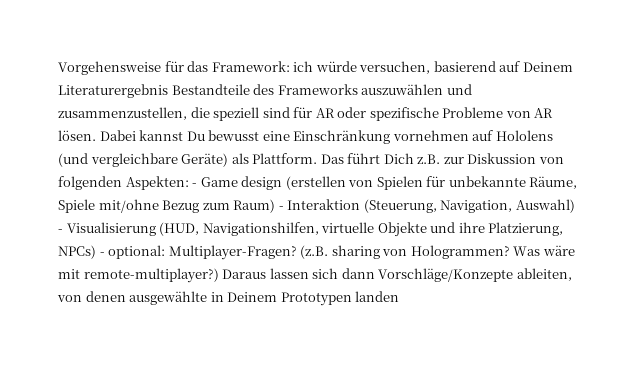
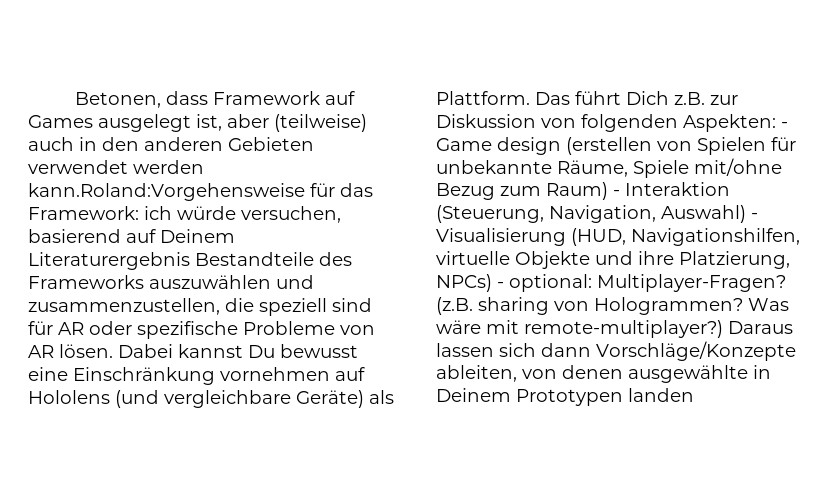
- Vorgehensweise für das Framework: ich würde versuchen, basierend auf Deinem Literaturergebnis Bestandteile des Frameworks auszuwählen und zusammenzustellen, die speziell sind für AR oder spezifische Probleme von AR lösen.
+ Betonen, dass Framework auf Games ausgelegt ist, aber (teilweise) auch in den anderen Gebieten verwendet werden kann.Roland:Vorgehensweise für das Framework: ich würde versuchen, basierend auf Deinem Literaturergebnis Bestandteile des Frameworks auszuwählen und zusammenzustellen, die speziell sind für AR oder spezifische Probleme von AR lösen.

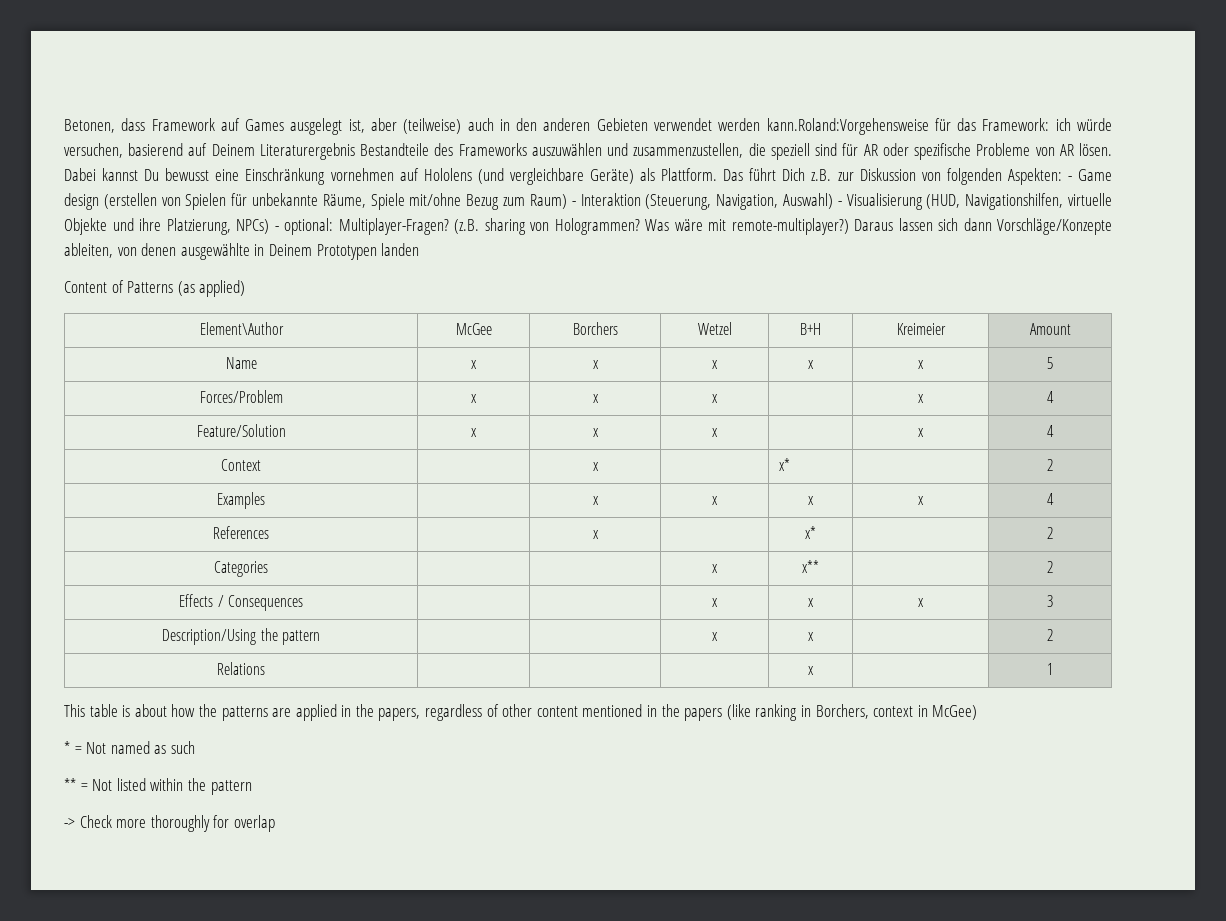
+ Content of Patterns (as applied)
+ Element\Author | McGee | Borchers | Wetzel | B+H | Kreimeier | Amount
+ Name | x | x | x | x | x | 5
+ Forces/Problem | x | x | x | | x | 4
+ Feature/Solution | x | x | x | | x | 4
+ Context | | x | | x* | | 2
+ Examples | | x | x | x | x | 4
+ References | | x | | x* | | 2
+ Categories | | | x | x** | | 2
+ Effects / Consequences | | | x | x | x | 3
+ Description/Using the pattern | | | x | x | | 2
+ Relations | | | | x | | 1
+ This table is about how the patterns are applied in the papers, regardless of other content mentioned in the papers (like ranking in Borchers, context in McGee)
+ * = Not named as such
+ ** = Not listed within the pattern
+ -> Check more thoroughly for overlap

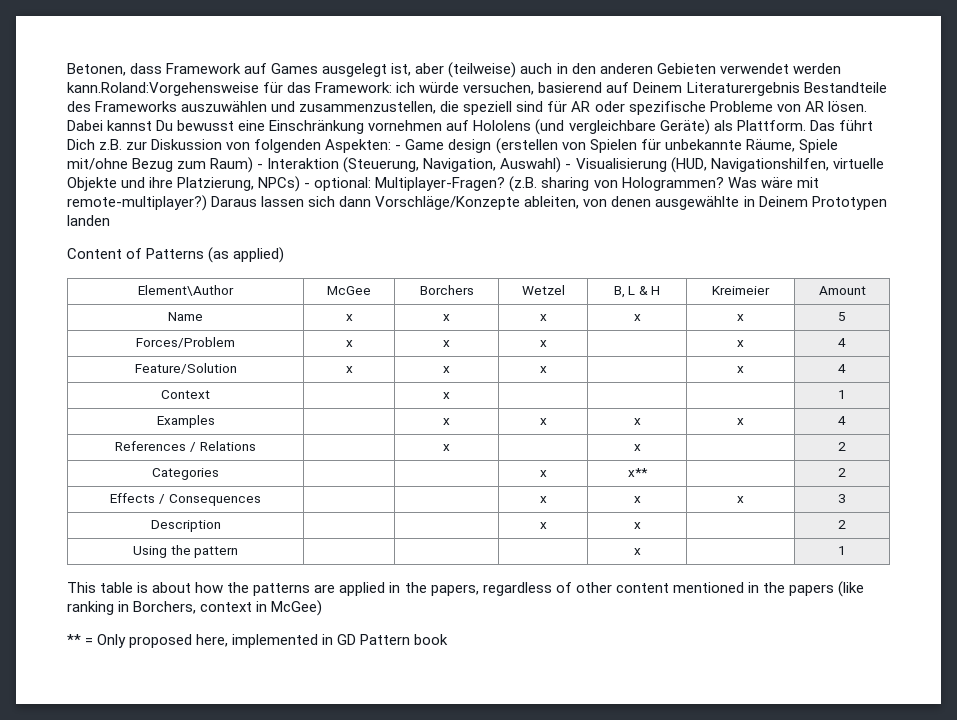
- Element\Author | McGee | Borchers | Wetzel | B+H | Kreimeier | Amount
+ Element\Author | McGee | Borchers | Wetzel | B, L & H | Kreimeier | Amount
- Context | | x | | x* | | 2
+ Context | | x | | | | 1
- References | | x | | x* | | 2
+ References / Relations | | x | | x | | 2
- Description/Using the pattern | | | x | x | | 2
+ Description | | | x | x | | 2
- Relations | | | | x | | 1
+ Using the pattern | | | | x | | 1
- * = Not named as such
- ** = Not listed within the pattern
- -> Check more thoroughly for overlap
+ ** = Only proposed here, implemented in GD Pattern book

